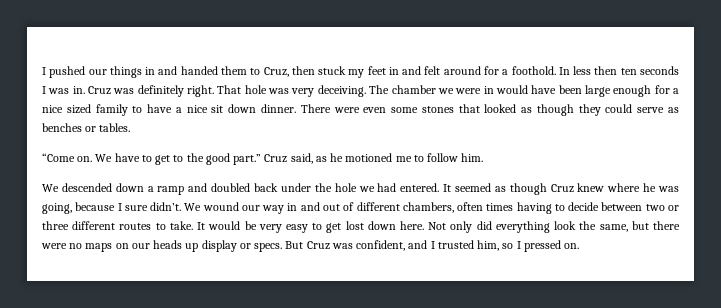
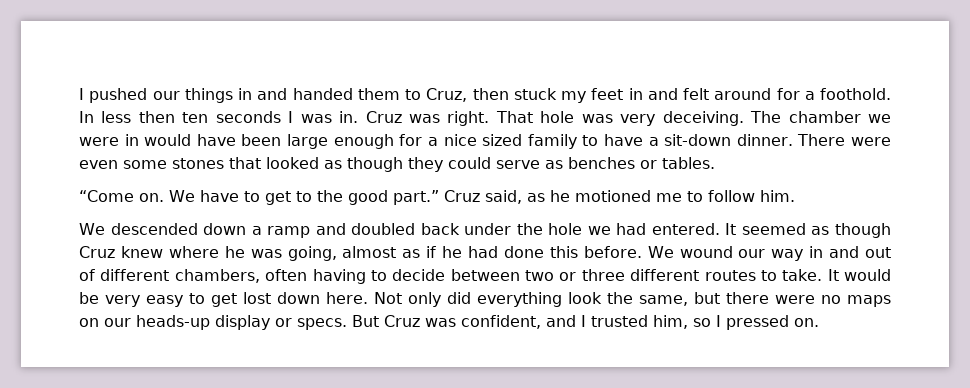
- Cruz was definitely right.
+ Cruz was right.
- The chamber we were in would have been large enough for a nice sized family to have a nice sit down dinner.
+ The chamber we were in would have been large enough for a nice sized family to have a sit-down dinner.
- It seemed as though Cruz knew where he was going, because I sure didn’t.
+ It seemed as though Cruz knew where he was going, almost as if he had done this before.
- We wound our way in and out of different chambers, often times having to decide between two or three different routes to take.
+ We wound our way in and out of different chambers, often having to decide between two or three different routes to take.
- Not only did everything look the same, but there were no maps on our heads up display or specs.
+ Not only did everything look the same, but there were no maps on our heads-up display or specs.

